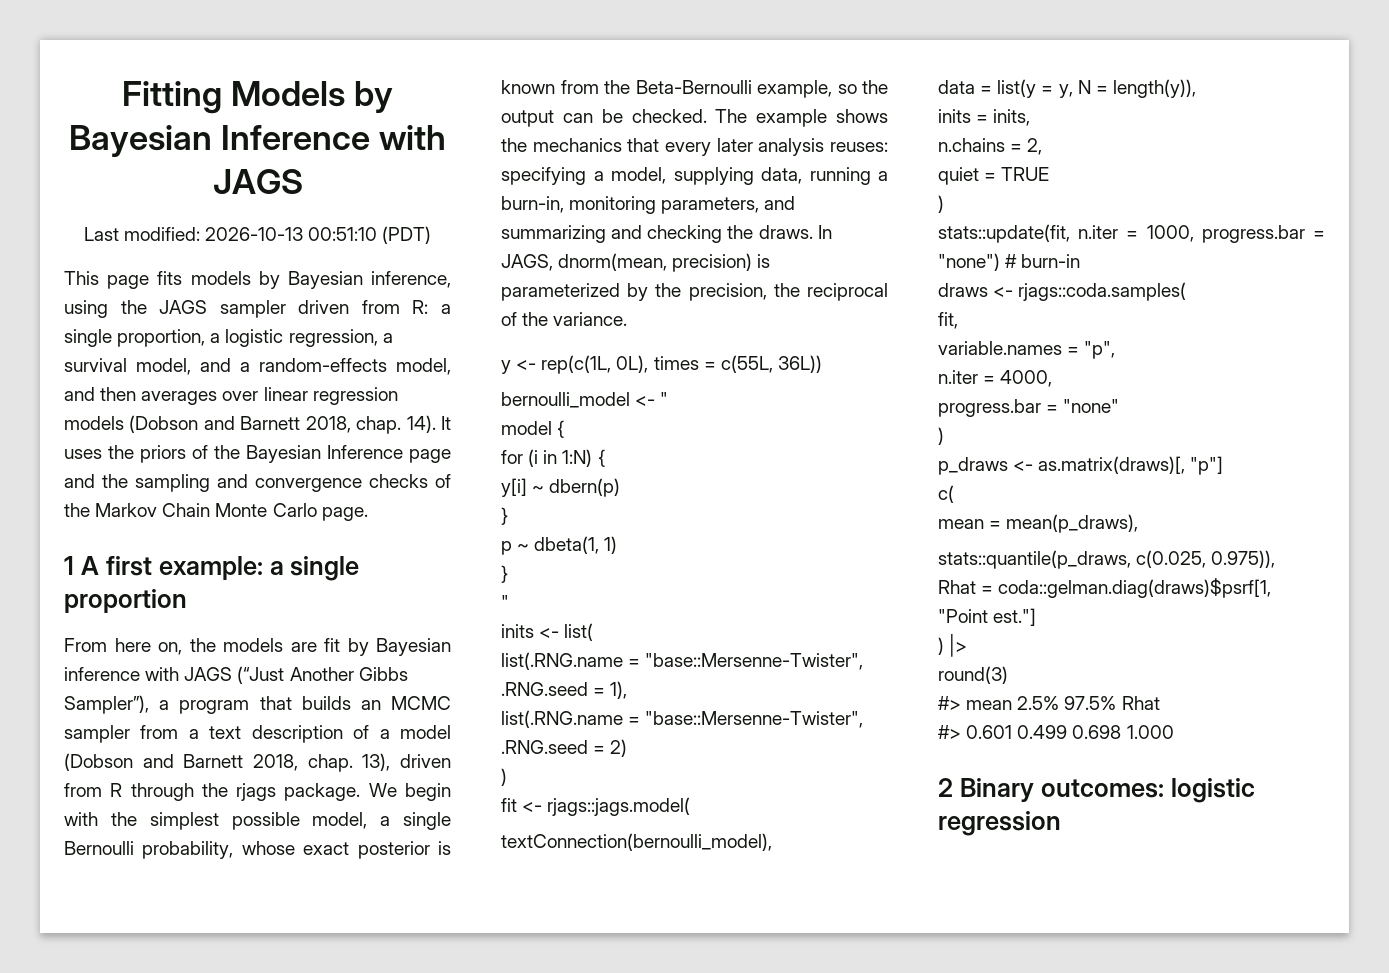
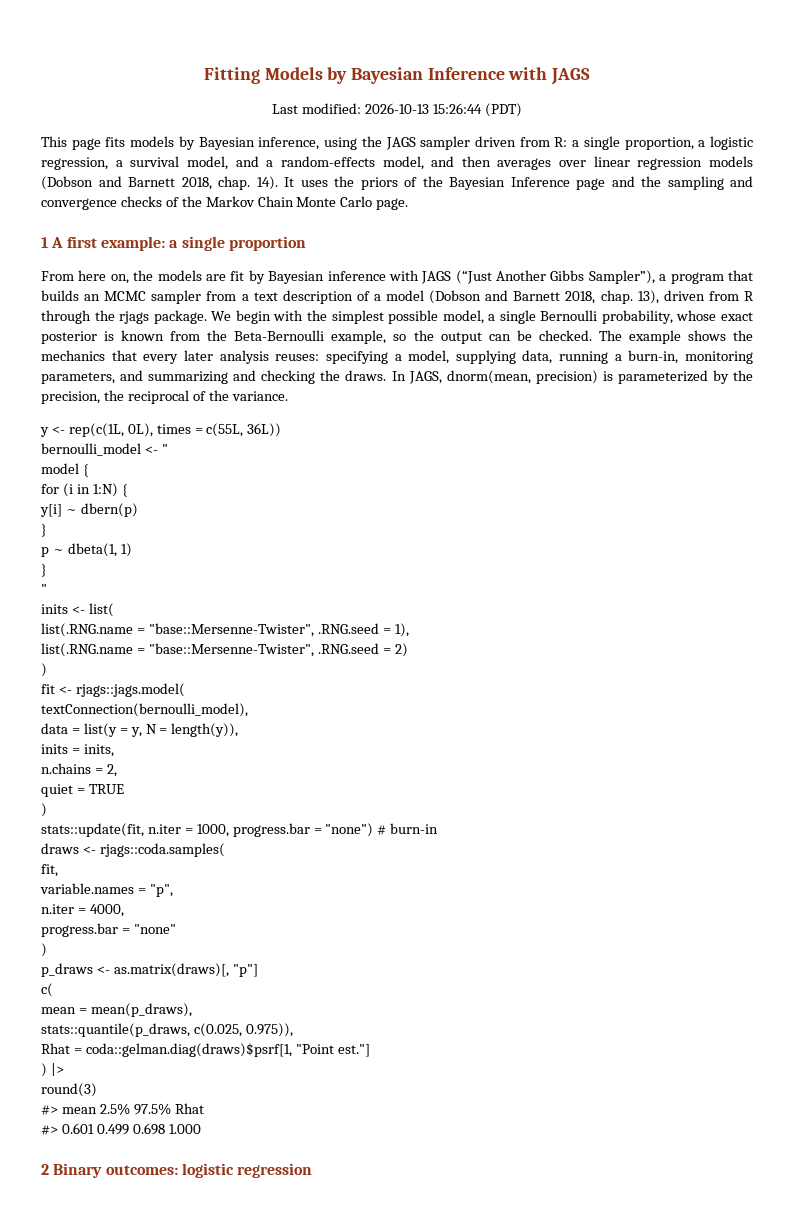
- Last modified: 2026-10-13 00:51:10 (PDT)
+ Last modified: 2026-10-13 15:26:44 (PDT)

